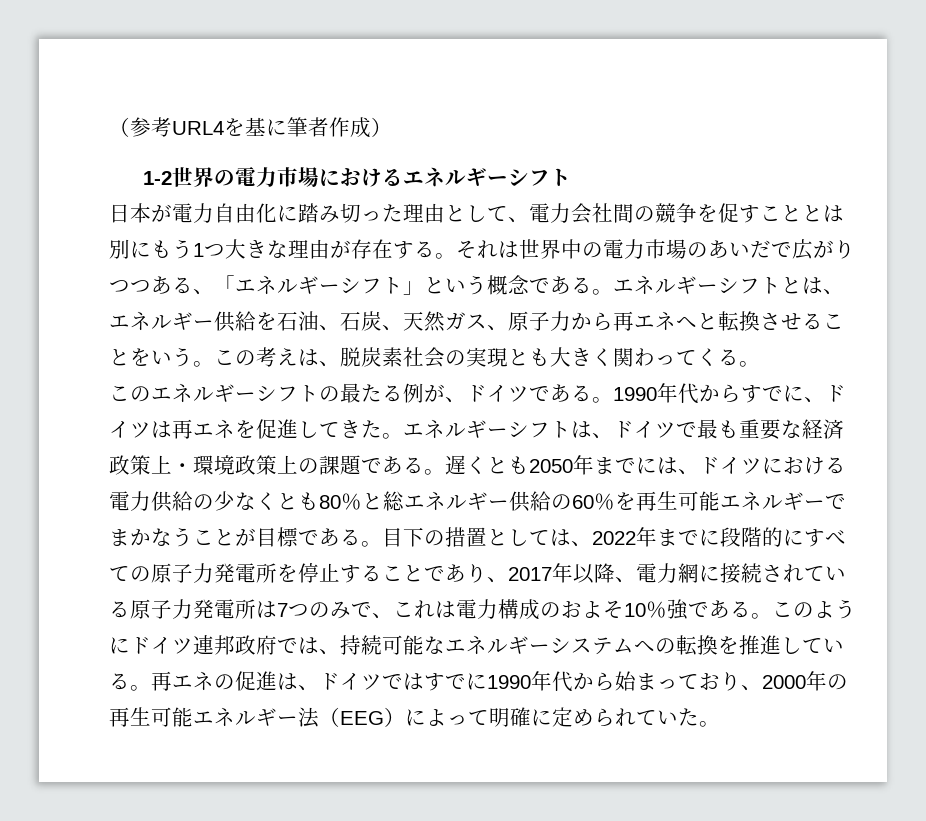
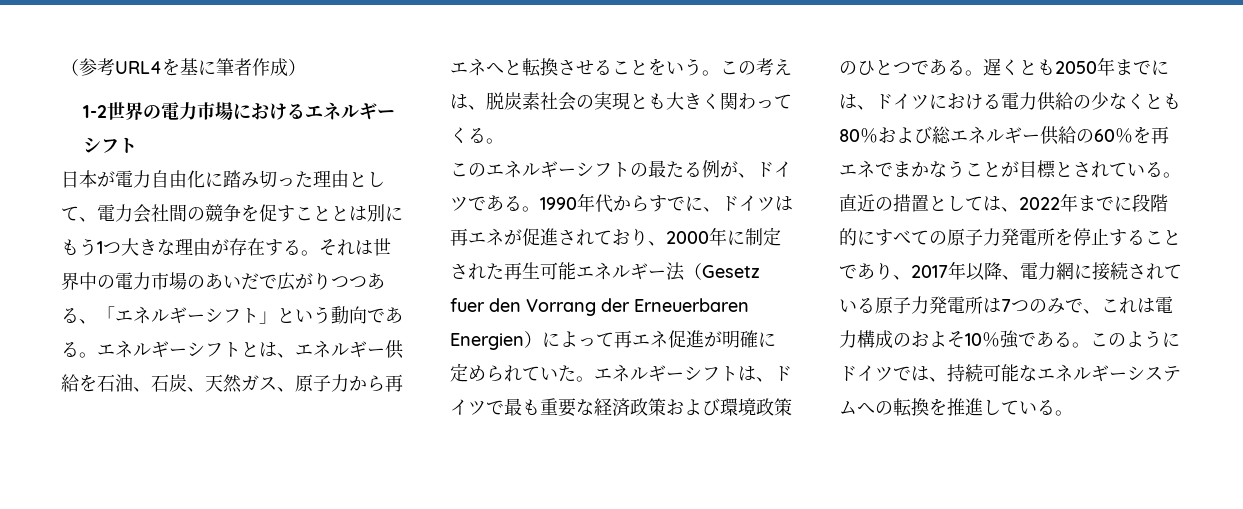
- それは世界中の電力市場のあいだで広がりつつある、「エネルギーシフト」という概念である。
+ それは世界中の電力市場のあいだで広がりつつある、「エネルギーシフト」という動向である。
- 1990年代からすでに、ドイツは再エネを促進してきた。
+ 1990年代からすでに、ドイツは再エネが促進されており、2000年に制定された再生可能エネルギー法（Gesetz fuer den Vorrang der Erneuerbaren Energien）によって再エネ促進が明確に定められていた。
- エネルギーシフトは、ドイツで最も重要な経済政策上・環境政策上の課題である。
+ エネルギーシフトは、ドイツで最も重要な経済政策および環境政策のひとつである。
- 遅くとも2050年までには、ドイツにおける電力供給の少なくとも80％と総エネルギー供給の60％を再生可能エネルギーでまかなうことが目標である。目下の措置としては、2022年までに段階的にすべての原子力発電所を停止することであり、2017年以降、電力網に接続されている原子力発電所は7つのみで、これは電力構成のおよそ10％強である。
+ 遅くとも2050年までには、ドイツにおける電力供給の少なくとも80％および総エネルギー供給の60％を再エネでまかなうことが目標とされている。直近の措置としては、2022年までに段階的にすべての原子力発電所を停止することであり、2017年以降、電力網に接続されている原子力発電所は7つのみで、これは電力構成のおよそ10％強である。
- このようにドイツ連邦政府では、持続可能なエネルギーシステムへの転換を推進している。再エネの促進は、ドイツではすでに1990年代から始まっており、2000年の再生可能エネルギー法（EEG）によって明確に定められていた。
+ このようにドイツでは、持続可能なエネルギーシステムへの転換を推進している。

